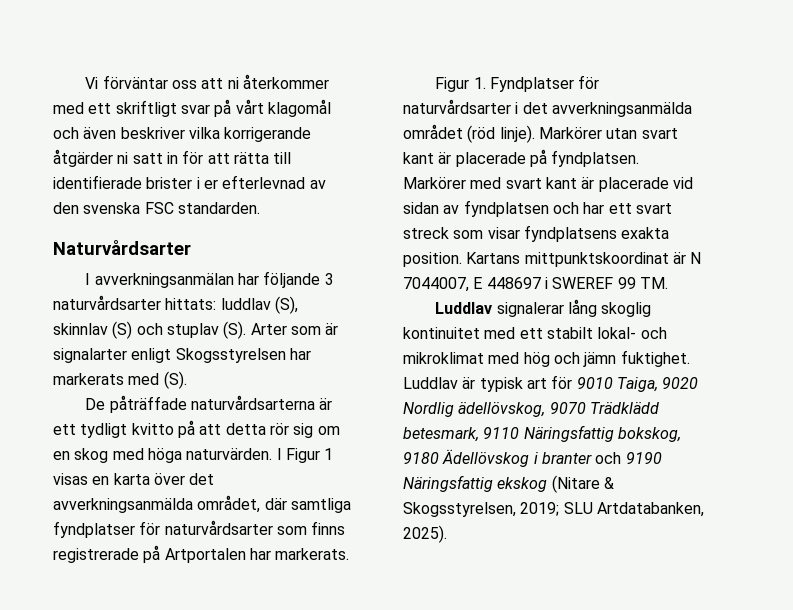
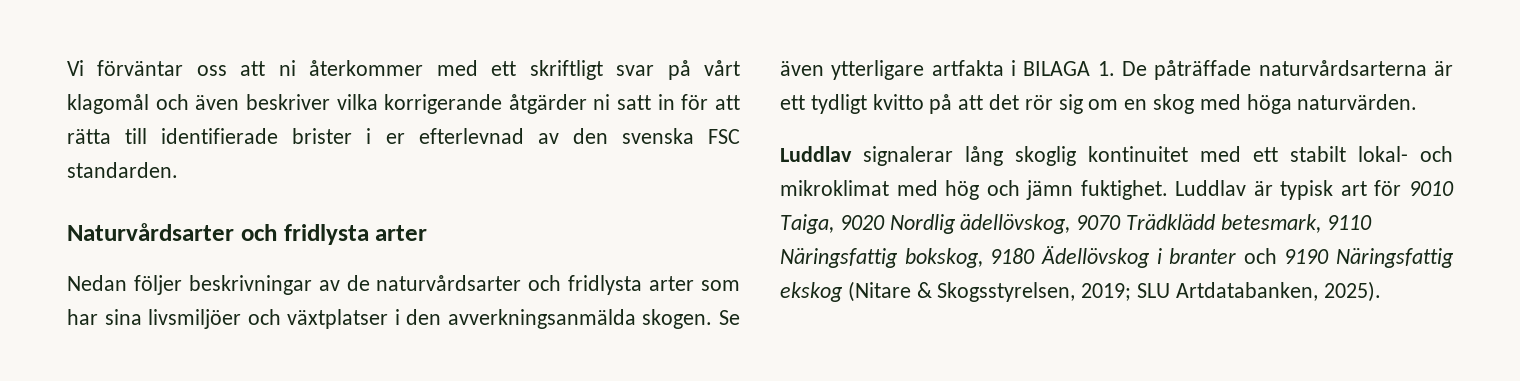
- Naturvårdsarter
- I avverkningsanmälan har följande 3 naturvårdsarter hittats: luddlav (S), skinnlav (S) och stuplav (S). Arter som är signalarter enligt Skogsstyrelsen har markerats med (S).
- De påträffade naturvårdsarterna är ett tydligt kvitto på att detta rör sig om en skog med höga naturvärden. I Figur 1 visas en karta över det avverkningsanmälda området, där samtliga fyndplatser för naturvårdsarter som finns registrerade på Artportalen har markerats.
- Figur 1. Fyndplatser för naturvårdsarter i det avverkningsanmälda området (röd linje). Markörer utan svart kant är placerade på fyndplatsen. Markörer med svart kant är placerade vid sidan av fyndplatsen och har ett svart streck som visar fyndplatsens exakta position. Kartans mittpunktskoordinat är N 7044007, E 448697 i SWEREF 99 TM.
+ Naturvårdsarter och fridlysta arter
+ Nedan följer beskrivningar av de naturvårdsarter och fridlysta arter som har sina livsmiljöer och växtplatser i den avverkningsanmälda skogen. Se även ytterligare artfakta i BILAGA 1. De påträffade naturvårdsarterna är ett tydligt kvitto på att det rör sig om en skog med höga naturvärden.

